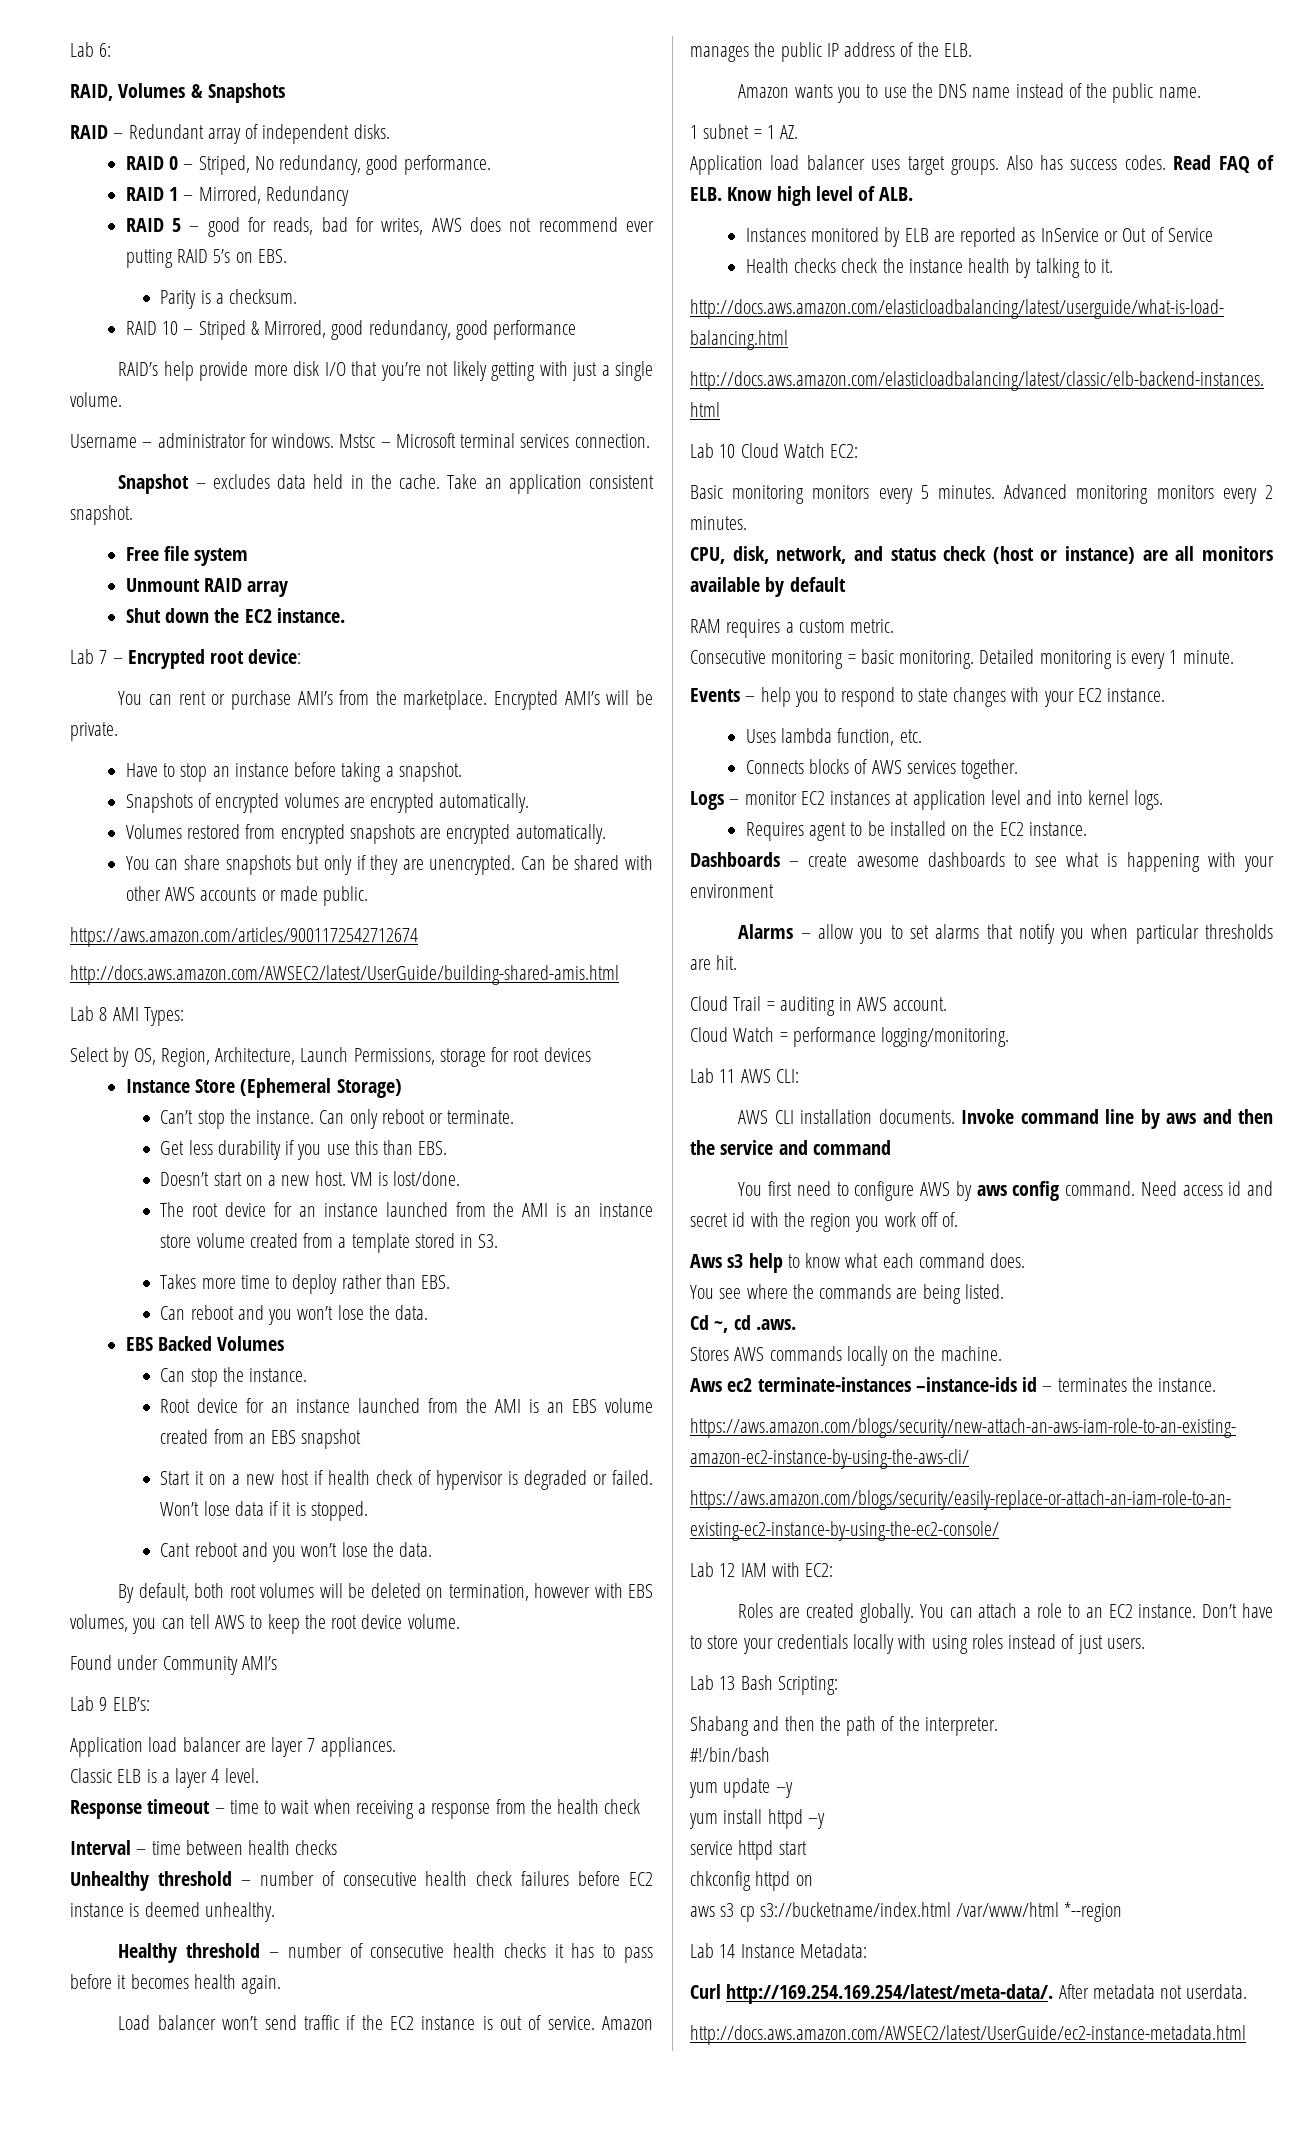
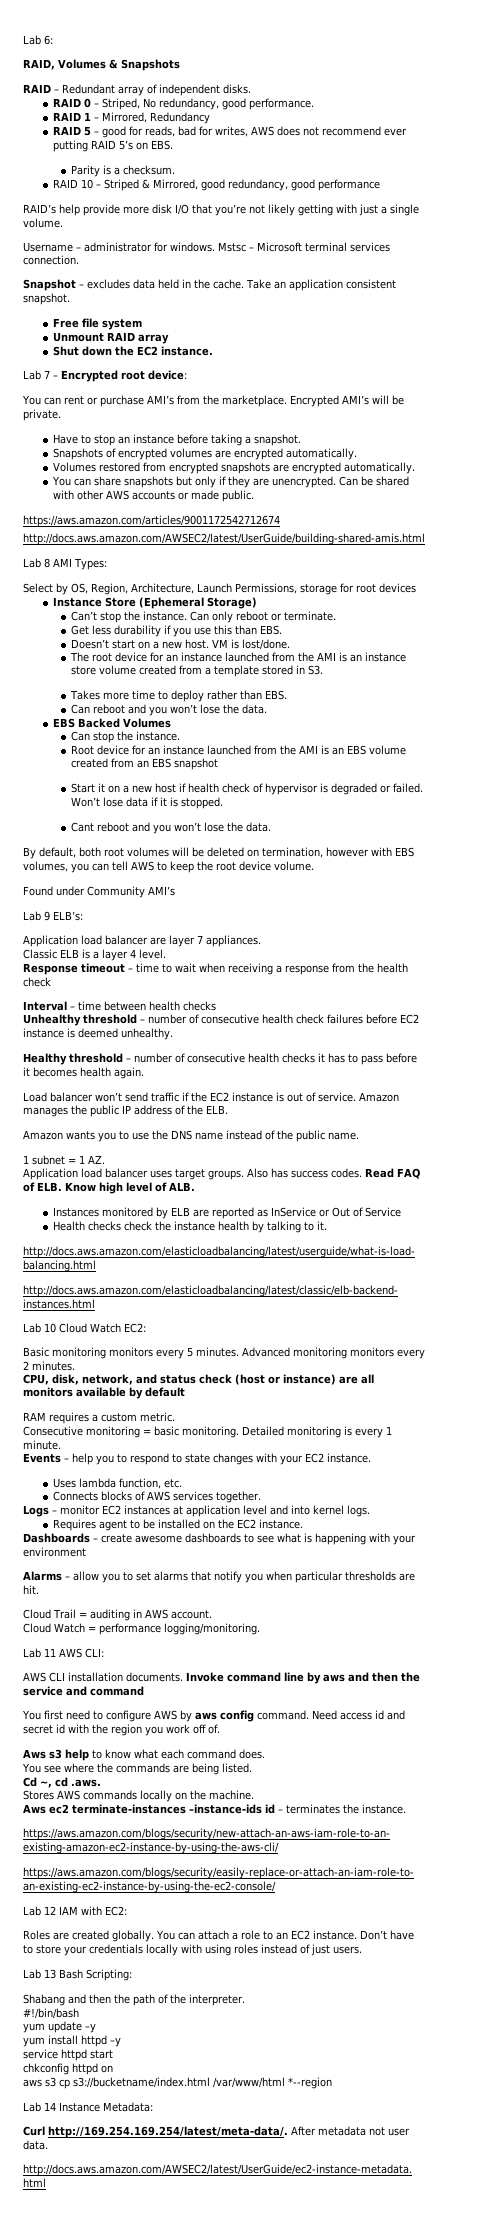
- Curl http://169.254.169.254/latest/meta-data/. After metadata not userdata.
+ Curl http://169.254.169.254/latest/meta-data/. After metadata not user data.

